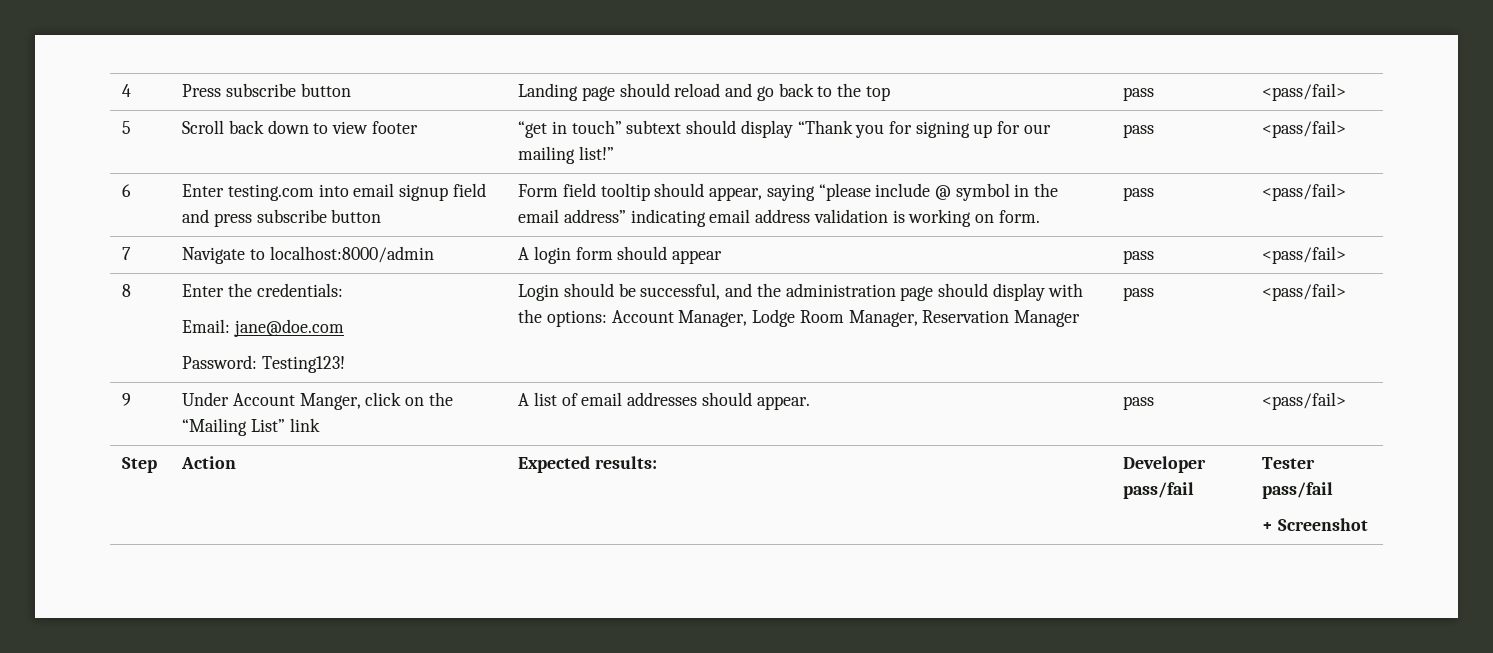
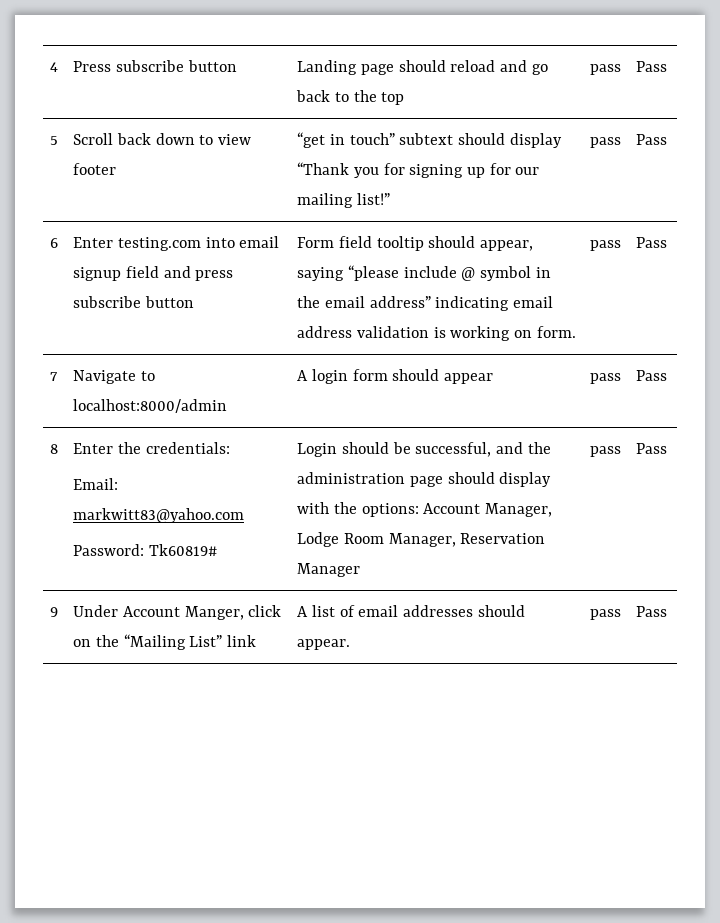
- 4 | Press subscribe button | Landing page should reload and go back to the top | pass | <pass/fail>
+ 4 | Press subscribe button | Landing page should reload and go back to the top | pass | Pass
- 5 | Scroll back down to view footer | “get in touch” subtext should display “Thank you for signing up for our mailing list!” | pass | <pass/fail>
+ 5 | Scroll back down to view footer | “get in touch” subtext should display “Thank you for signing up for our mailing list!” | pass | Pass
- 6 | Enter testing.com into email signup field and press subscribe button | Form field tooltip should appear, saying “please include @ symbol in the email address” indicating email address validation is working on form. | pass | <pass/fail>
+ 6 | Enter testing.com into email signup field and press subscribe button | Form field tooltip should appear, saying “please include @ symbol in the email address” indicating email address validation is working on form. | pass | Pass
- 7 | Navigate to localhost:8000/admin | A login form should appear | pass | <pass/fail>
+ 7 | Navigate to localhost:8000/admin | A login form should appear | pass | Pass
  8 | Enter the credentials:
- Email: jane@doe.com
- Password: Testing123! | Login should be successful, and the administration page should display with the options: Account Manager, Lodge Room Manager, Reservation Manager | pass | <pass/fail>
+ Email: markwitt83@yahoo.com
+ Password: Tk60819# | Login should be successful, and the administration page should display with the options: Account Manager, Lodge Room Manager, Reservation Manager | pass | Pass
- 9 | Under Account Manger, click on the “Mailing List” link | A list of email addresses should appear. | pass | <pass/fail>
- Step | Action | Expected results: | Developer pass/fail | Tester pass/fail
- + Screenshot
+ 9 | Under Account Manger, click on the “Mailing List” link | A list of email addresses should appear. | pass | Pass

